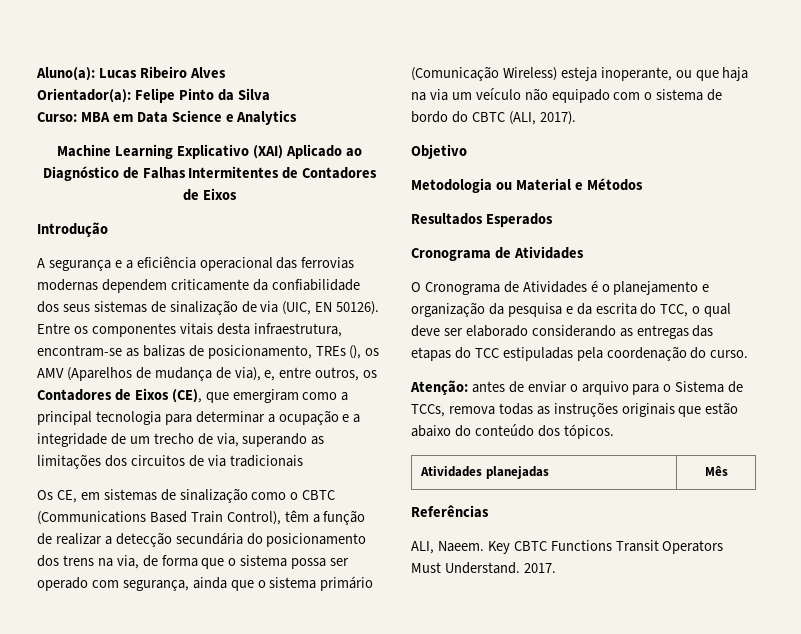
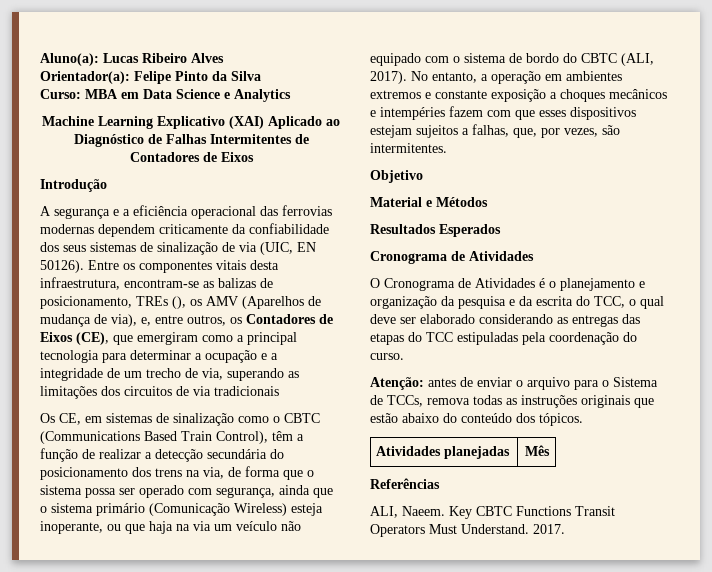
+ No entanto, a operação em ambientes extremos e constante exposição a choques mecânicos e intempéries fazem com que esses dispositivos estejam sujeitos a falhas, que, por vezes, são intermitentes.
- Metodologia ou Material e Métodos
+ Material e Métodos

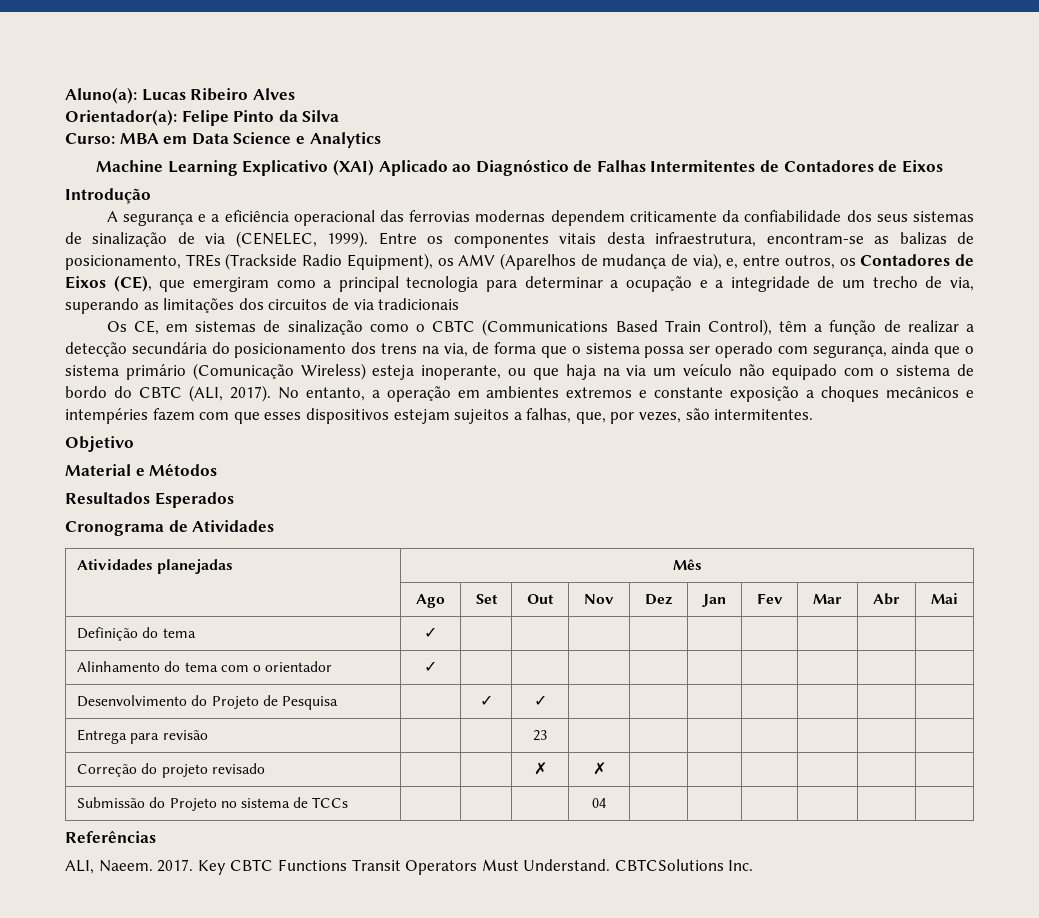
- A segurança e a eficiência operacional das ferrovias modernas dependem criticamente da confiabilidade dos seus sistemas de sinalização de via (UIC, EN 50126).
+ A segurança e a eficiência operacional das ferrovias modernas dependem criticamente da confiabilidade dos seus sistemas de sinalização de via (CENELEC, 1999).
- Entre os componentes vitais desta infraestrutura, encontram-se as balizas de posicionamento, TREs (), os AMV (Aparelhos de mudança de via), e, entre outros, os Contadores de Eixos (CE), que emergiram como a principal tecnologia para determinar a ocupação e a integridade de um trecho de via, superando as limitações dos circuitos de via tradicionais
+ Entre os componentes vitais desta infraestrutura, encontram-se as balizas de posicionamento, TREs (Trackside Radio Equipment), os AMV (Aparelhos de mudança de via), e, entre outros, os Contadores de Eixos (CE), que emergiram como a principal tecnologia para determinar a ocupação e a integridade de um trecho de via, superando as limitações dos circuitos de via tradicionais
- O Cronograma de Atividades é o planejamento e organização da pesquisa e da escrita do TCC, o qual deve ser elaborado considerando as entregas das etapas do TCC estipuladas pela coordenação do curso.
- Atenção: antes de enviar o arquivo para o Sistema de TCCs, remova todas as instruções originais que estão abaixo do conteúdo dos tópicos.
  Atividades planejadas | Mês
+ | Ago | Set | Out | Nov | Dez | Jan | Fev | Mar | Abr | Mai
+ Definição do tema | ✓ | | | | | | | | |
+ Alinhamento do tema com o orientador | ✓ | | | | | | | | |
+ Desenvolvimento do Projeto de Pesquisa | | ✓ | ✓ | | | | | | |
+ Entrega para revisão | | | 23 | | | | | | |
+ Correção do projeto revisado | | | ✗ | ✗ | | | | | |
+ Submissão do Projeto no sistema de TCCs | | | | 04 | | | | | |
+ 2017.
- 2017.
+ CBTCSolutions Inc.

